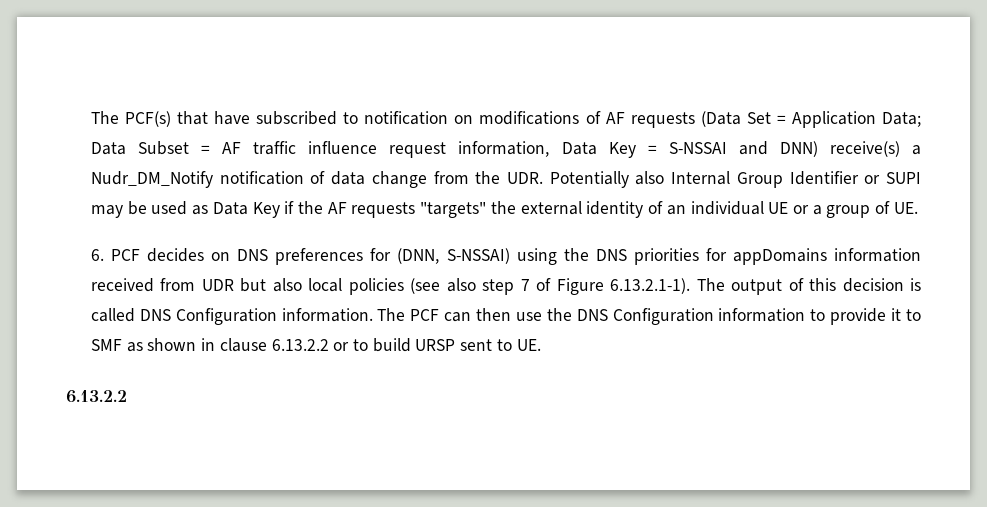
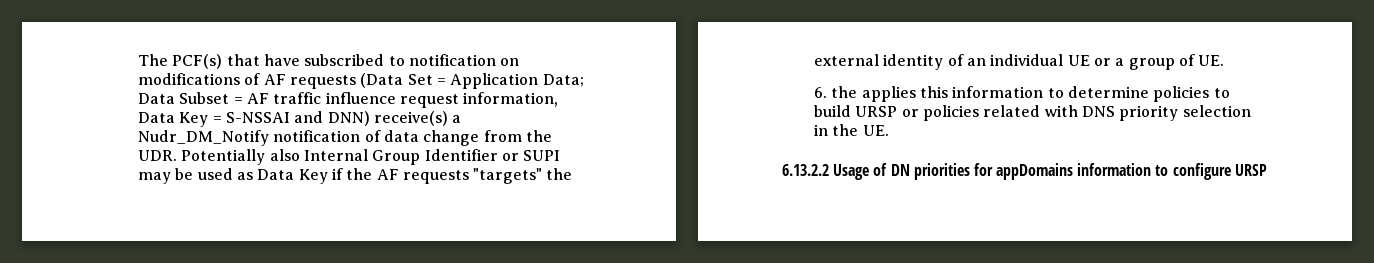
- 6. PCF decides on DNS preferences for (DNN, S-NSSAI) using the DNS priorities for appDomains information received from UDR but also local policies (see also step 7 of Figure 6.13.2.1-1). The output of this decision is called DNS Configuration information. The PCF can then use the DNS Configuration information to provide it to SMF as shown in clause 6.13.2.2 or to build URSP sent to UE.
- 6.13.2.2
+ 6. the applies this information to determine policies to build URSP or policies related with DNS priority selection in the UE.
+ 6.13.2.2 Usage of DN priorities for appDomains information to configure URSP

